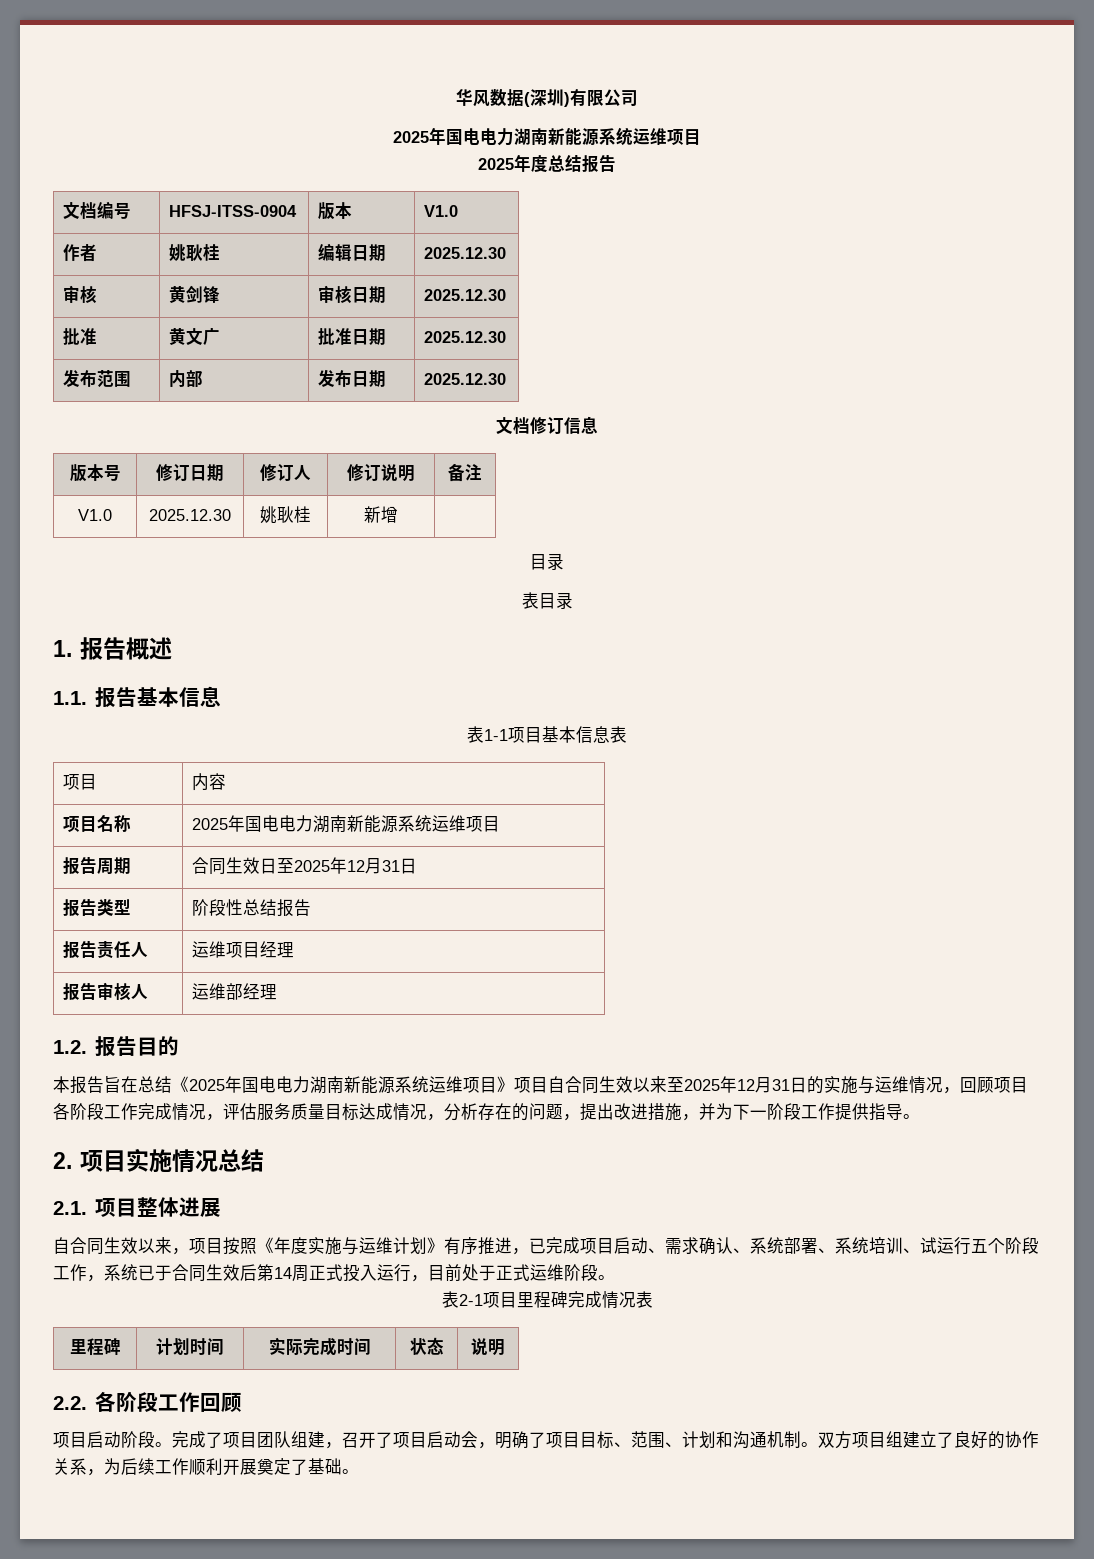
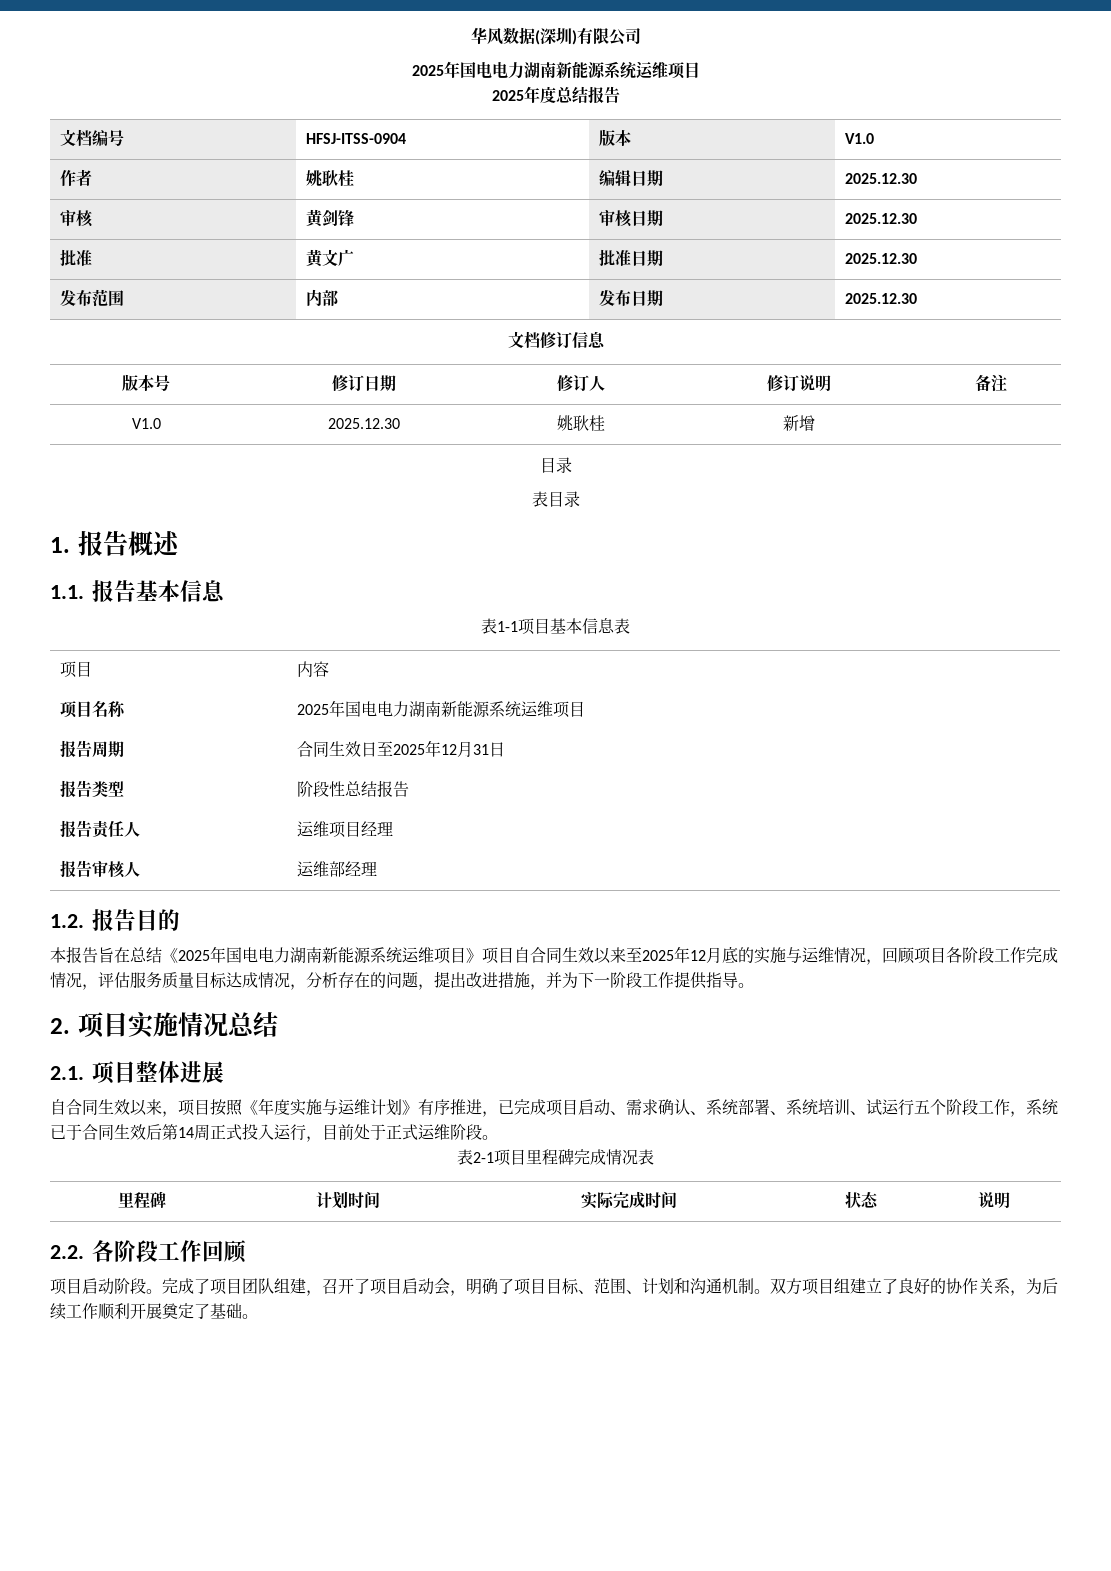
- 本报告旨在总结《2025年国电电力湖南新能源系统运维项目》项目自合同生效以来至2025年12月31日的实施与运维情况，回顾项目各阶段工作完成情况，评估服务质量目标达成情况，分析存在的问题，提出改进措施，并为下一阶段工作提供指导。
+ 本报告旨在总结《2025年国电电力湖南新能源系统运维项目》项目自合同生效以来至2025年12月底的实施与运维情况，回顾项目各阶段工作完成情况，评估服务质量目标达成情况，分析存在的问题，提出改进措施，并为下一阶段工作提供指导。

